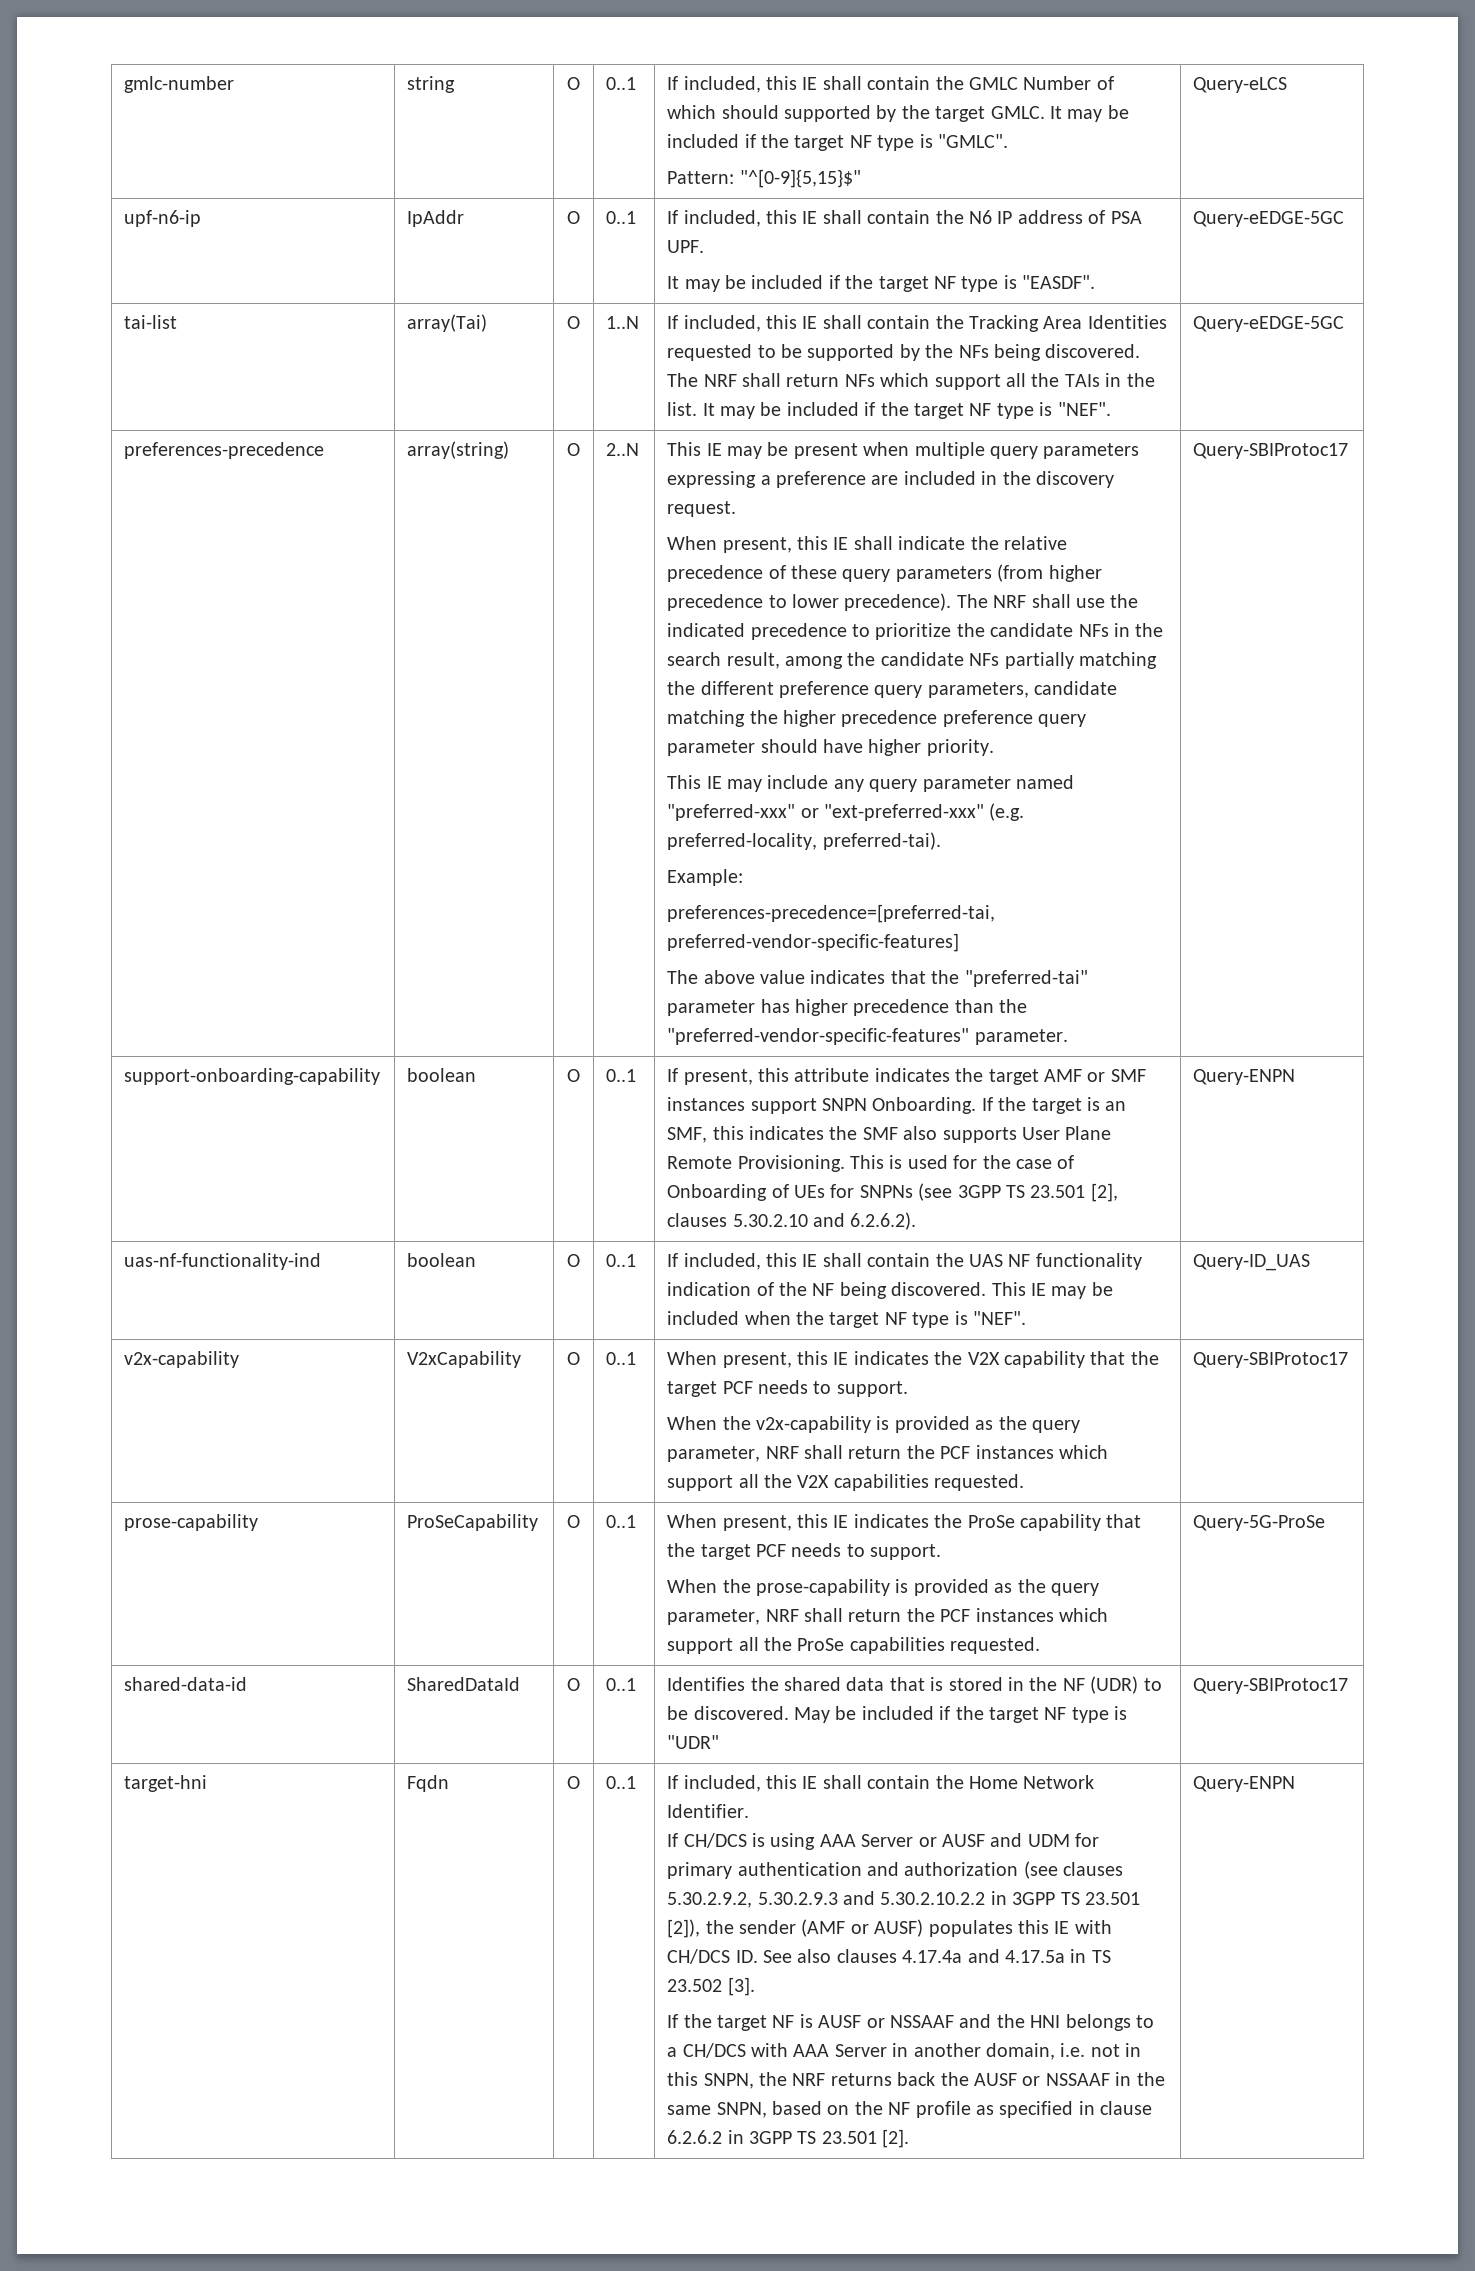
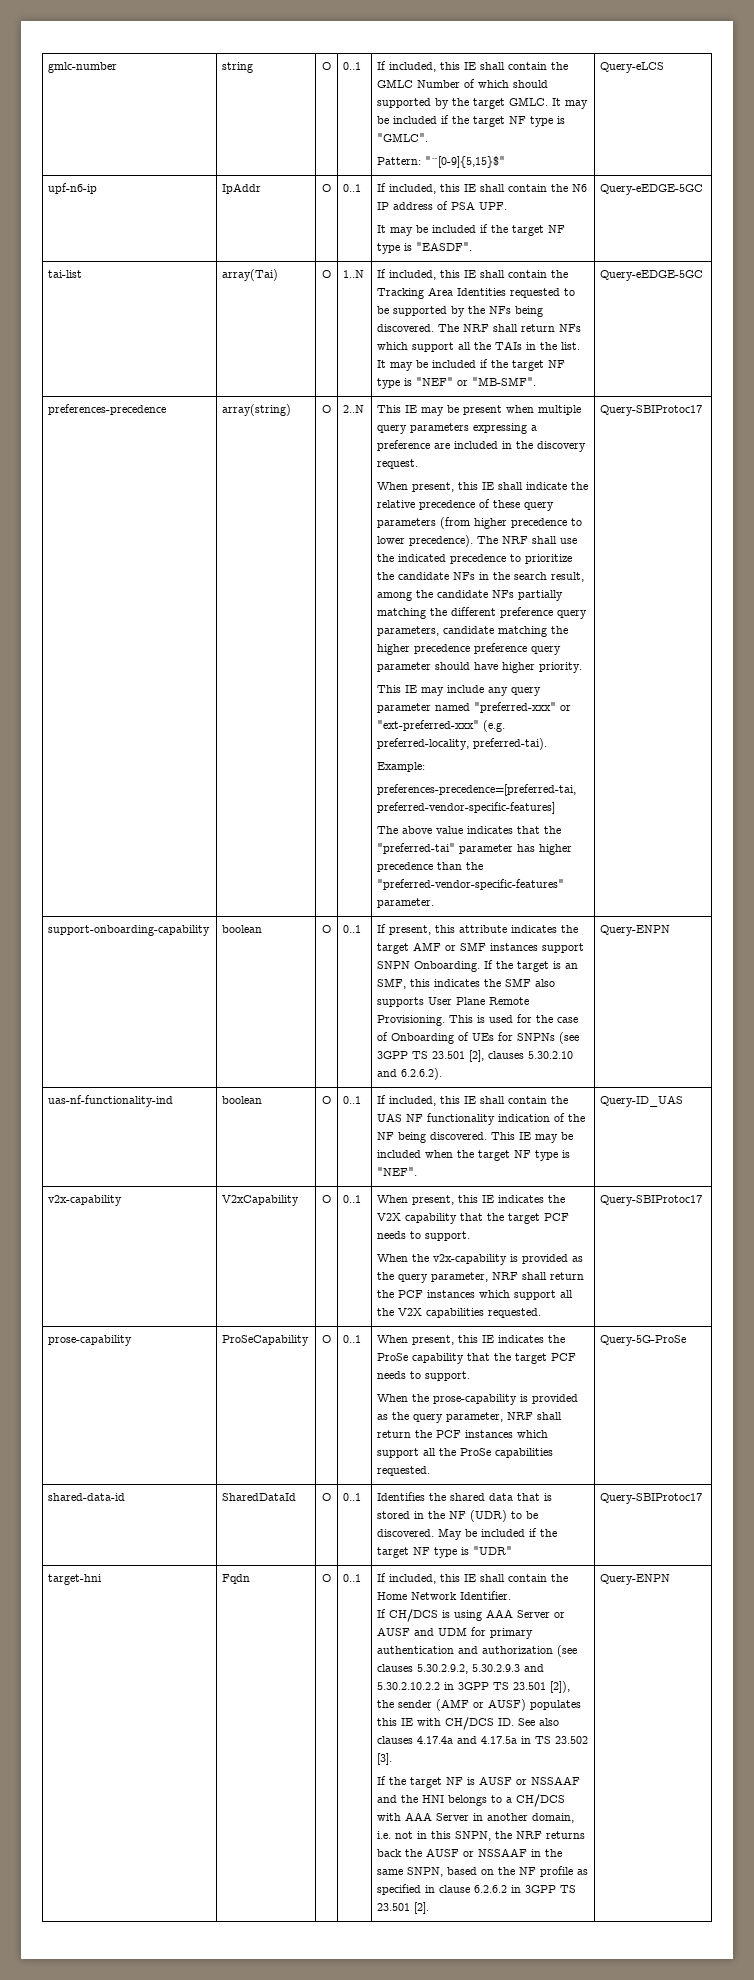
- It may be included if the target NF type is "NEF".
+ It may be included if the target NF type is "NEF" or "MB-SMF".

